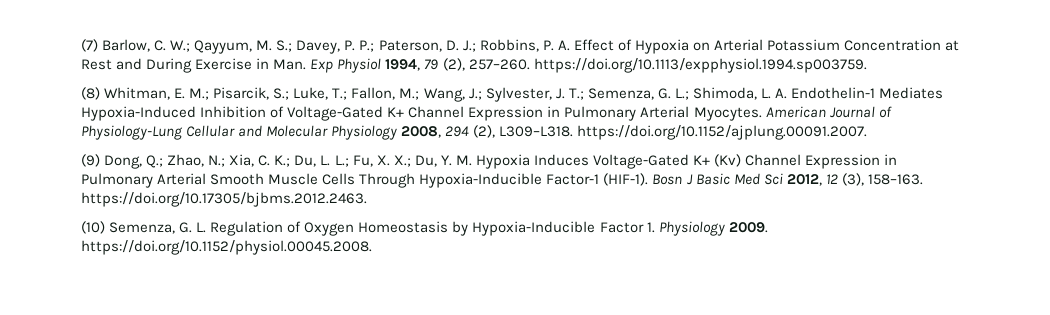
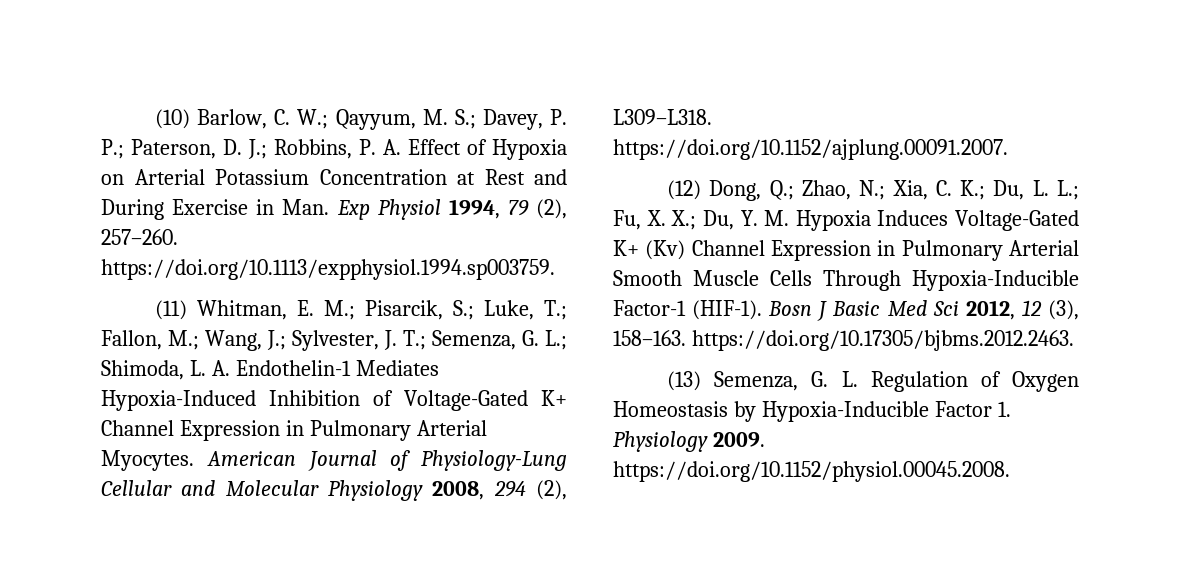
- (7) Barlow, C. W.; Qayyum, M. S.; Davey, P. P.; Paterson, D. J.; Robbins, P. A. Effect of Hypoxia on Arterial Potassium Concentration at Rest and During Exercise in Man. Exp Physiol 1994, 79 (2), 257–260. https://doi.org/10.1113/expphysiol.1994.sp003759.
+ (10) Barlow, C. W.; Qayyum, M. S.; Davey, P. P.; Paterson, D. J.; Robbins, P. A. Effect of Hypoxia on Arterial Potassium Concentration at Rest and During Exercise in Man. Exp Physiol 1994, 79 (2), 257–260. https://doi.org/10.1113/expphysiol.1994.sp003759.
- (8) Whitman, E. M.; Pisarcik, S.; Luke, T.; Fallon, M.; Wang, J.; Sylvester, J. T.; Semenza, G. L.; Shimoda, L. A. Endothelin-1 Mediates Hypoxia-Induced Inhibition of Voltage-Gated K+ Channel Expression in Pulmonary Arterial Myocytes.
+ (11) Whitman, E. M.; Pisarcik, S.; Luke, T.; Fallon, M.; Wang, J.; Sylvester, J. T.; Semenza, G. L.; Shimoda, L. A. Endothelin-1 Mediates Hypoxia-Induced Inhibition of Voltage-Gated K+ Channel Expression in Pulmonary Arterial Myocytes.
- (9) Dong, Q.; Zhao, N.; Xia, C. K.; Du, L. L.; Fu, X. X.; Du, Y. M. Hypoxia Induces Voltage-Gated K+ (Kv) Channel Expression in Pulmonary Arterial Smooth Muscle Cells Through Hypoxia-Inducible Factor-1 (HIF-1).
+ (12) Dong, Q.; Zhao, N.; Xia, C. K.; Du, L. L.; Fu, X. X.; Du, Y. M. Hypoxia Induces Voltage-Gated K+ (Kv) Channel Expression in Pulmonary Arterial Smooth Muscle Cells Through Hypoxia-Inducible Factor-1 (HIF-1).
- (10) Semenza, G. L. Regulation of Oxygen Homeostasis by Hypoxia-Inducible Factor 1. Physiology 2009. https://doi.org/10.1152/physiol.00045.2008.
+ (13) Semenza, G. L. Regulation of Oxygen Homeostasis by Hypoxia-Inducible Factor 1. Physiology 2009. https://doi.org/10.1152/physiol.00045.2008.

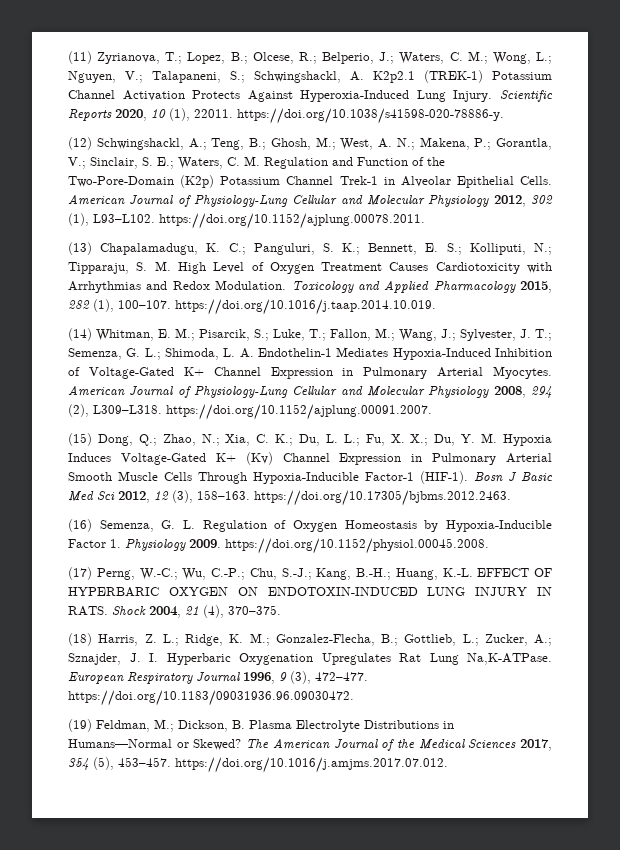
- (10) Barlow, C. W.; Qayyum, M. S.; Davey, P. P.; Paterson, D. J.; Robbins, P. A. Effect of Hypoxia on Arterial Potassium Concentration at Rest and During Exercise in Man. Exp Physiol 1994, 79 (2), 257–260. https://doi.org/10.1113/expphysiol.1994.sp003759.
- (11) Whitman, E. M.; Pisarcik, S.; Luke, T.; Fallon, M.; Wang, J.; Sylvester, J. T.; Semenza, G. L.; Shimoda, L. A. Endothelin-1 Mediates Hypoxia-Induced Inhibition of Voltage-Gated K+ Channel Expression in Pulmonary Arterial Myocytes.
+ (11) Zyrianova, T.; Lopez, B.; Olcese, R.; Belperio, J.; Waters, C. M.; Wong, L.; Nguyen, V.; Talapaneni, S.; Schwingshackl, A. K2p2.1 (TREK-1) Potassium Channel Activation Protects Against Hyperoxia-Induced Lung Injury. Scientific Reports 2020, 10 (1), 22011. https://doi.org/10.1038/s41598-020-78886-y.
+ (12) Schwingshackl, A.; Teng, B.; Ghosh, M.; West, A. N.; Makena, P.; Gorantla, V.; Sinclair, S. E.; Waters, C. M. Regulation and Function of the Two-Pore-Domain (K2p) Potassium Channel Trek-1 in Alveolar Epithelial Cells. American Journal of Physiology-Lung Cellular and Molecular Physiology 2012, 302 (1), L93–L102. https://doi.org/10.1152/ajplung.00078.2011.
+ (13) Chapalamadugu, K. C.; Panguluri, S. K.; Bennett, E. S.; Kolliputi, N.; Tipparaju, S. M. High Level of Oxygen Treatment Causes Cardiotoxicity with Arrhythmias and Redox Modulation. Toxicology and Applied Pharmacology 2015, 282 (1), 100–107. https://doi.org/10.1016/j.taap.2014.10.019.
+ (14) Whitman, E. M.; Pisarcik, S.; Luke, T.; Fallon, M.; Wang, J.; Sylvester, J. T.; Semenza, G. L.; Shimoda, L. A. Endothelin-1 Mediates Hypoxia-Induced Inhibition of Voltage-Gated K+ Channel Expression in Pulmonary Arterial Myocytes.
- (12) Dong, Q.; Zhao, N.; Xia, C. K.; Du, L. L.; Fu, X. X.; Du, Y. M. Hypoxia Induces Voltage-Gated K+ (Kv) Channel Expression in Pulmonary Arterial Smooth Muscle Cells Through Hypoxia-Inducible Factor-1 (HIF-1).
+ (15) Dong, Q.; Zhao, N.; Xia, C. K.; Du, L. L.; Fu, X. X.; Du, Y. M. Hypoxia Induces Voltage-Gated K+ (Kv) Channel Expression in Pulmonary Arterial Smooth Muscle Cells Through Hypoxia-Inducible Factor-1 (HIF-1).
- (13) Semenza, G. L. Regulation of Oxygen Homeostasis by Hypoxia-Inducible Factor 1. Physiology 2009. https://doi.org/10.1152/physiol.00045.2008.
+ (16) Semenza, G. L. Regulation of Oxygen Homeostasis by Hypoxia-Inducible Factor 1. Physiology 2009. https://doi.org/10.1152/physiol.00045.2008.
+ (17) Perng, W.-C.; Wu, C.-P.; Chu, S.-J.; Kang, B.-H.; Huang, K.-L. EFFECT OF HYPERBARIC OXYGEN ON ENDOTOXIN-INDUCED LUNG INJURY IN RATS. Shock 2004, 21 (4), 370–375.
+ (18) Harris, Z. L.; Ridge, K. M.; Gonzalez-Flecha, B.; Gottlieb, L.; Zucker, A.; Sznajder, J. I. Hyperbaric Oxygenation Upregulates Rat Lung Na,K-ATPase. European Respiratory Journal 1996, 9 (3), 472–477. https://doi.org/10.1183/09031936.96.09030472.
+ (19) Feldman, M.; Dickson, B. Plasma Electrolyte Distributions in Humans—Normal or Skewed? The American Journal of the Medical Sciences 2017, 354 (5), 453–457. https://doi.org/10.1016/j.amjms.2017.07.012.

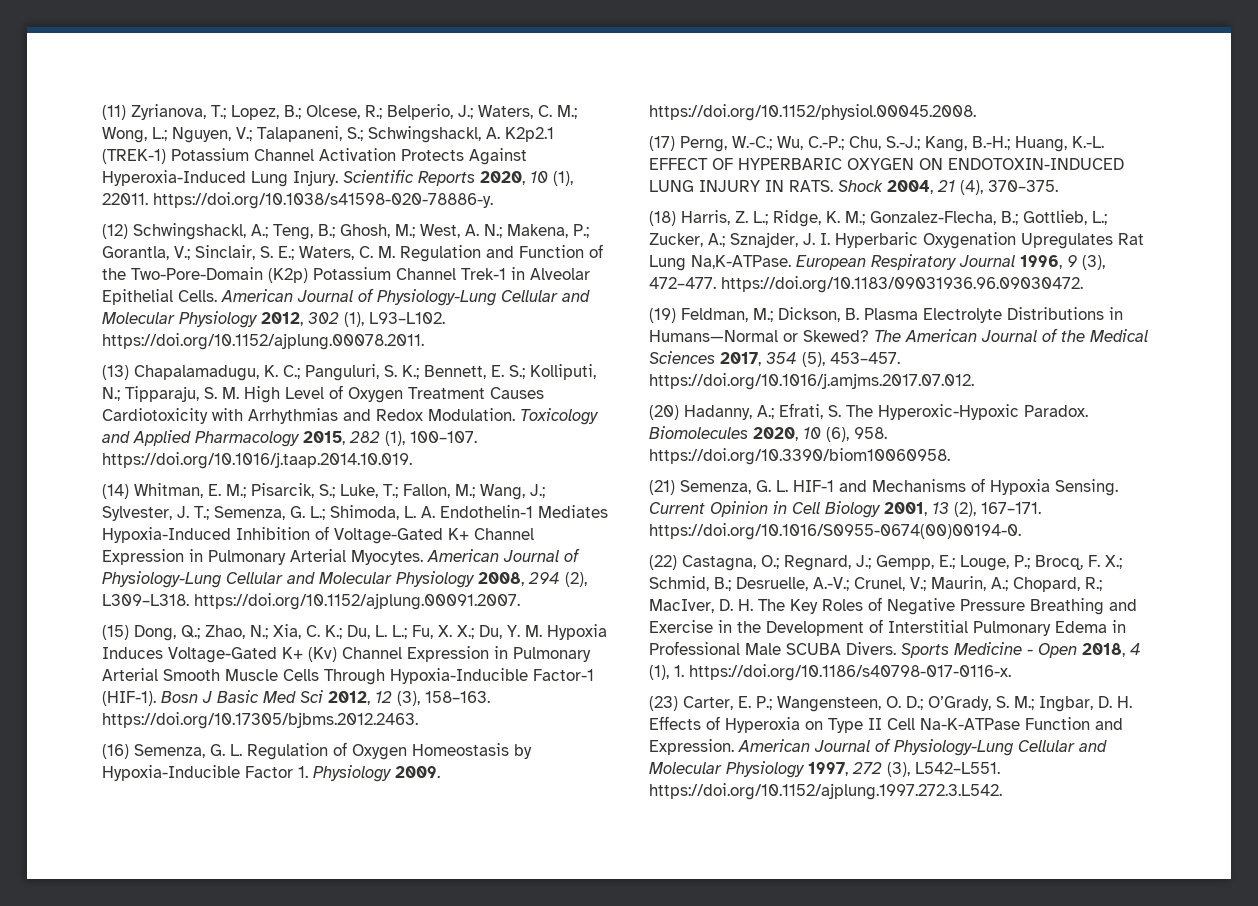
+ (20) Hadanny, A.; Efrati, S. The Hyperoxic-Hypoxic Paradox. Biomolecules 2020, 10 (6), 958. https://doi.org/10.3390/biom10060958.
+ (21) Semenza, G. L. HIF-1 and Mechanisms of Hypoxia Sensing. Current Opinion in Cell Biology 2001, 13 (2), 167–171. https://doi.org/10.1016/S0955-0674(00)00194-0.
+ (22) Castagna, O.; Regnard, J.; Gempp, E.; Louge, P.; Brocq, F. X.; Schmid, B.; Desruelle, A.-V.; Crunel, V.; Maurin, A.; Chopard, R.; MacIver, D. H. The Key Roles of Negative Pressure Breathing and Exercise in the Development of Interstitial Pulmonary Edema in Professional Male SCUBA Divers. Sports Medicine - Open 2018, 4 (1), 1. https://doi.org/10.1186/s40798-017-0116-x.
+ (23) Carter, E. P.; Wangensteen, O. D.; O’Grady, S. M.; Ingbar, D. H. Effects of Hyperoxia on Type II Cell Na-K-ATPase Function and Expression. American Journal of Physiology-Lung Cellular and Molecular Physiology 1997, 272 (3), L542–L551. https://doi.org/10.1152/ajplung.1997.272.3.L542.

